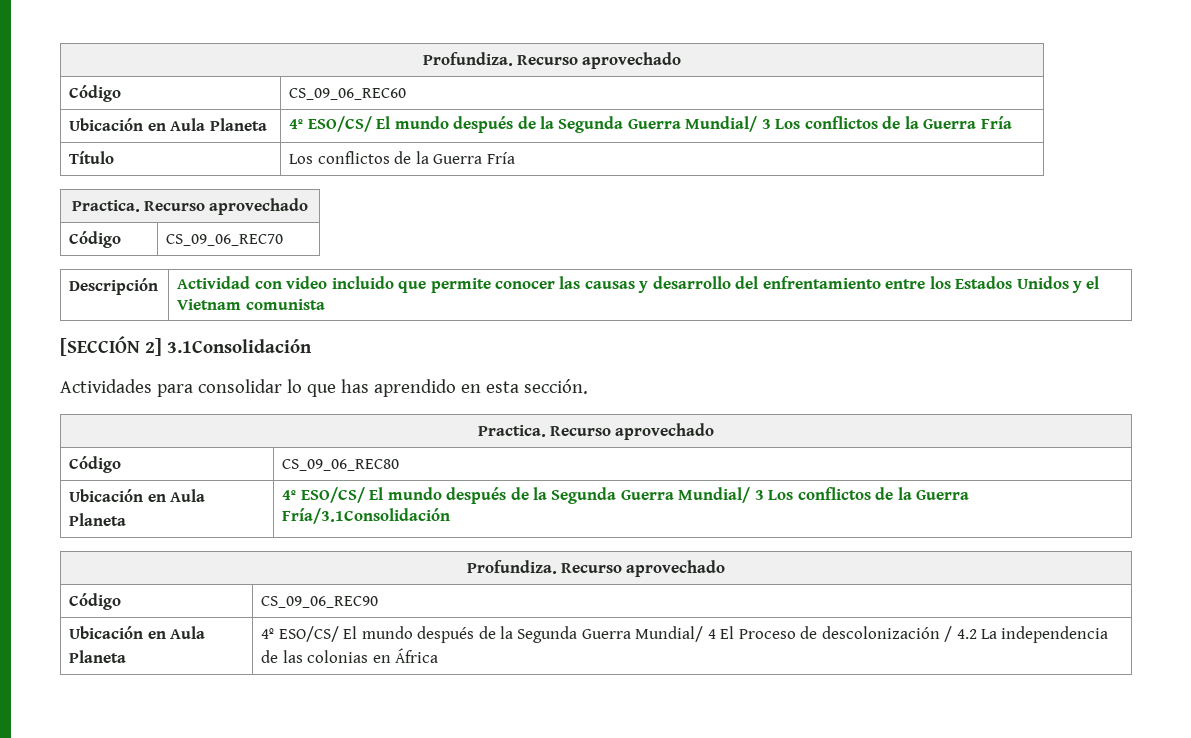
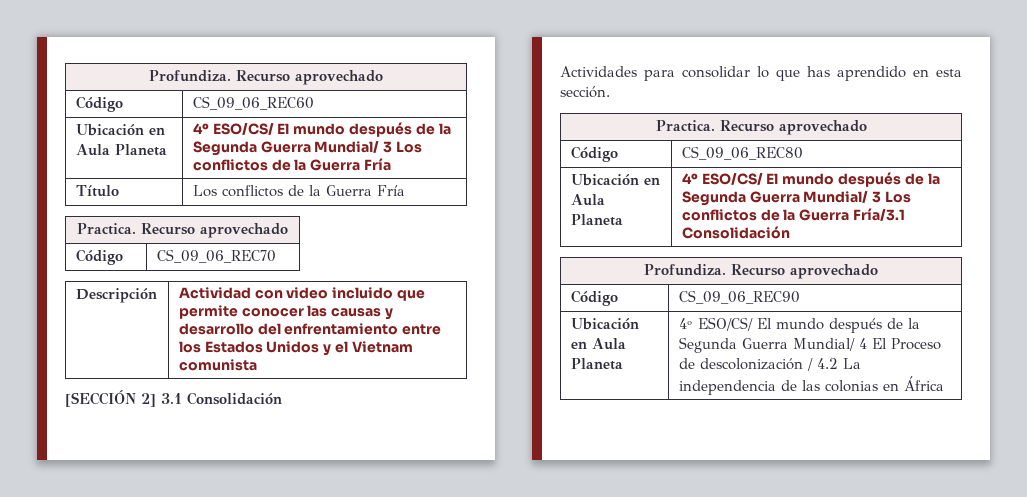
- [SECCIÓN 2] 3.1Consolidación
+ [SECCIÓN 2] 3.1 Consolidación
- Ubicación en Aula Planeta | 4º ESO/CS/ El mundo después de la Segunda Guerra Mundial/ 3 Los conflictos de la Guerra Fría/3.1Consolidación
+ Ubicación en Aula Planeta | 4º ESO/CS/ El mundo después de la Segunda Guerra Mundial/ 3 Los conflictos de la Guerra Fría/3.1 Consolidación

